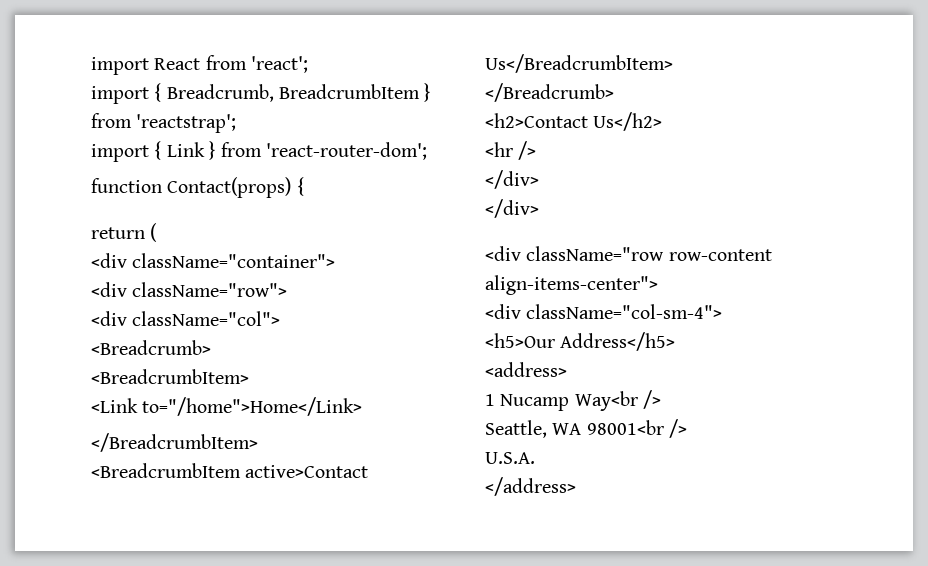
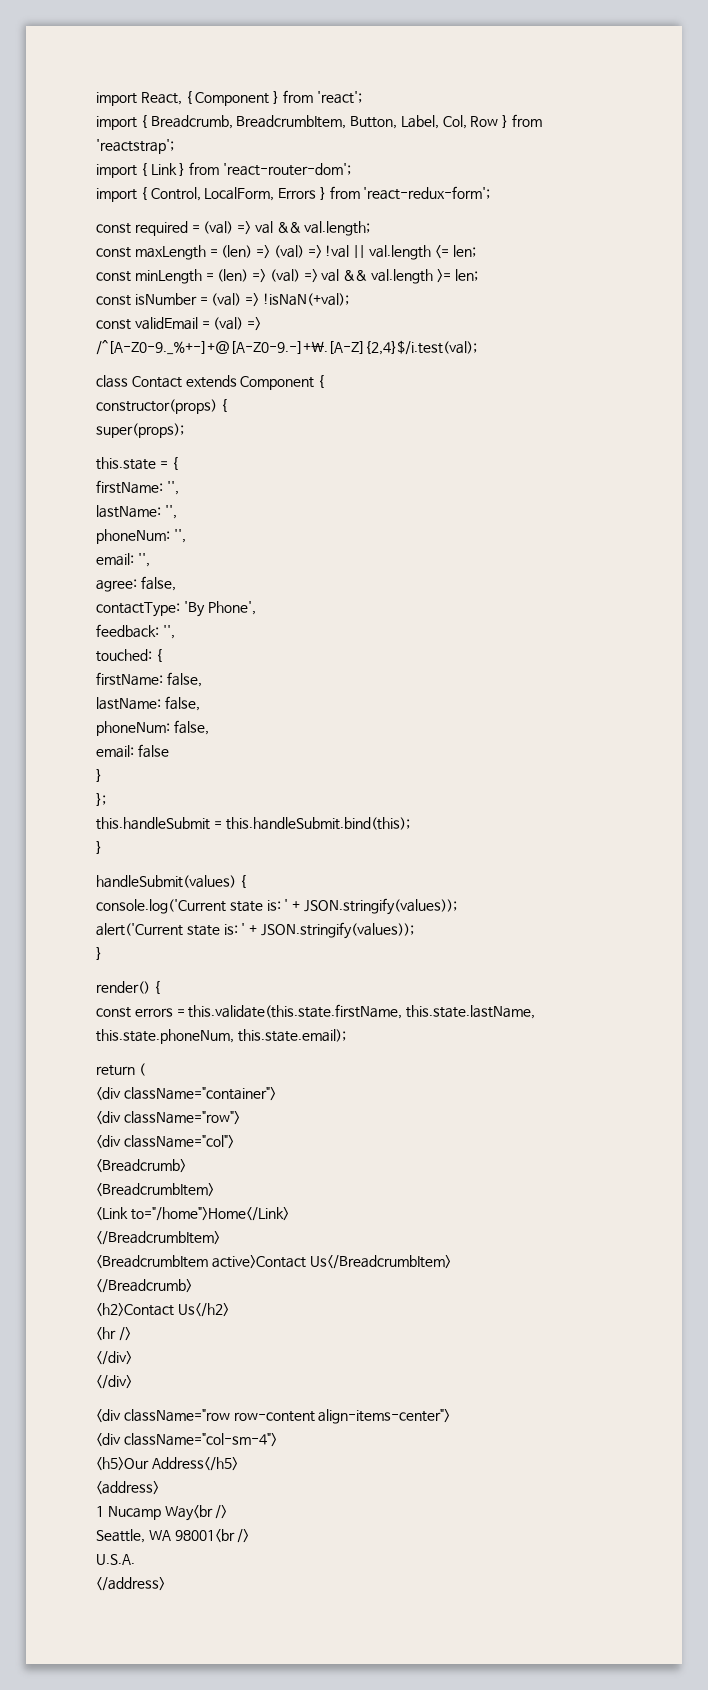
- import React from 'react';
+ import React, { Component } from 'react';
- import { Breadcrumb, BreadcrumbItem } from 'reactstrap';
+ import { Breadcrumb, BreadcrumbItem, Button, Label, Col, Row } from 'reactstrap';
- function Contact(props) {
+ import { Control, LocalForm, Errors } from 'react-redux-form';
+ const required = (val) => val && val.length;
+ const maxLength = (len) => (val) => !val || val.length <= len;
+ const minLength = (len) => (val) => val && val.length >= len;
+ const isNumber = (val) => !isNaN(+val);
+ const validEmail = (val) => /^[A-Z0-9._%+-]+@[A-Z0-9.-]+\.[A-Z]{2,4}$/i.test(val);
+ class Contact extends Component {
+ constructor(props) {
+ super(props);
+ this.state = {
+ firstName: '',
+ lastName: '',
+ phoneNum: '',
+ email: '',
+ agree: false,
+ contactType: 'By Phone',
+ feedback: '',
+ touched: {
+ firstName: false,
+ lastName: false,
+ phoneNum: false,
+ email: false
+ }
+ };
+ this.handleSubmit = this.handleSubmit.bind(this);
+ }
+ handleSubmit(values) {
+ console.log('Current state is: ' + JSON.stringify(values));
+ alert('Current state is: ' + JSON.stringify(values));
+ }
+ render() {
+ const errors = this.validate(this.state.firstName, this.state.lastName, this.state.phoneNum, this.state.email);

